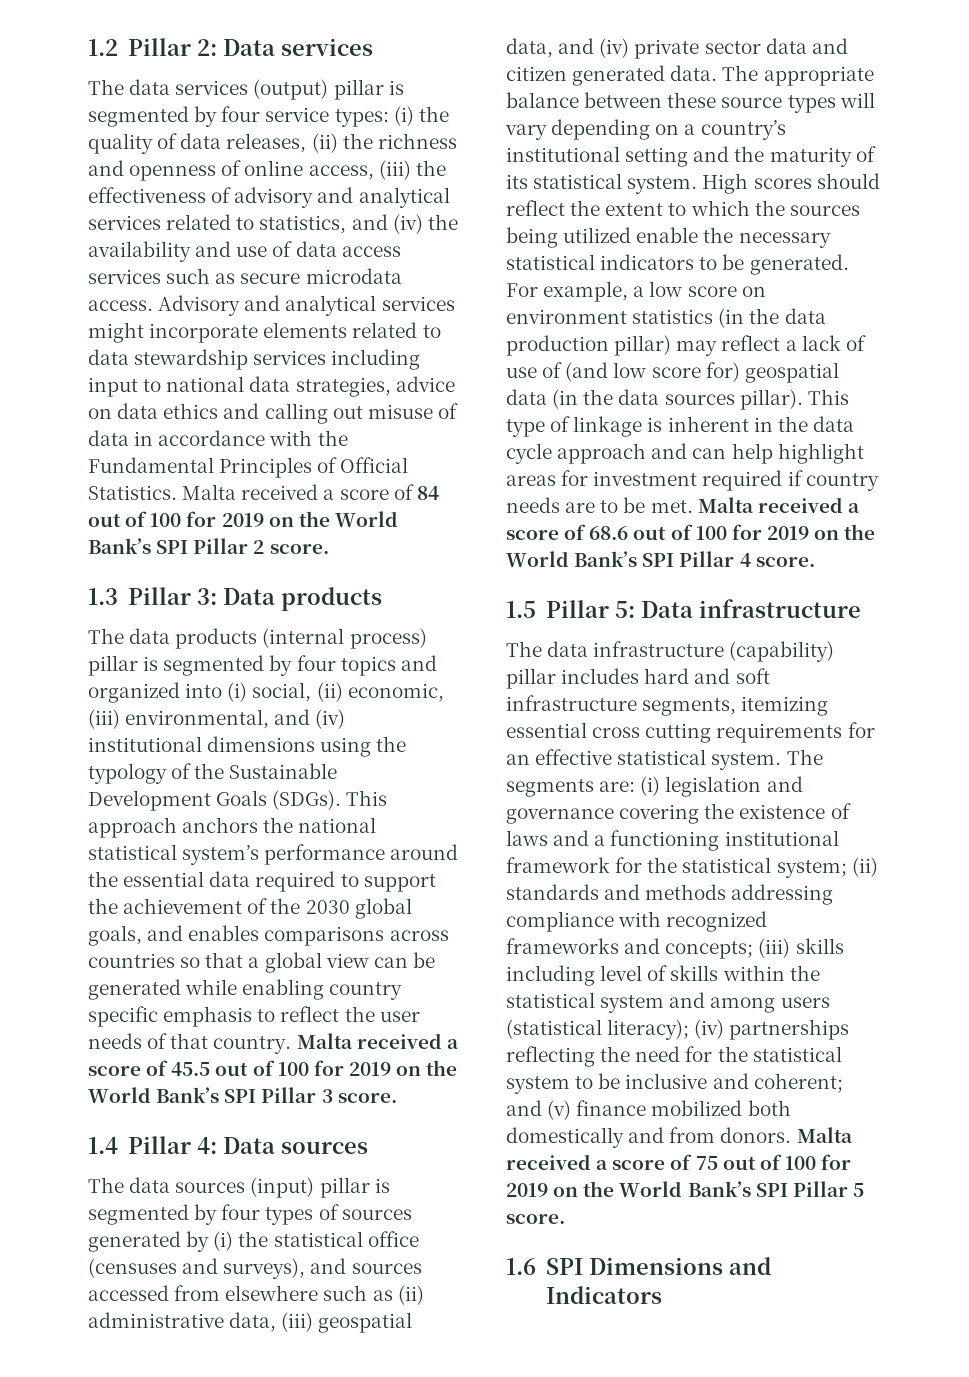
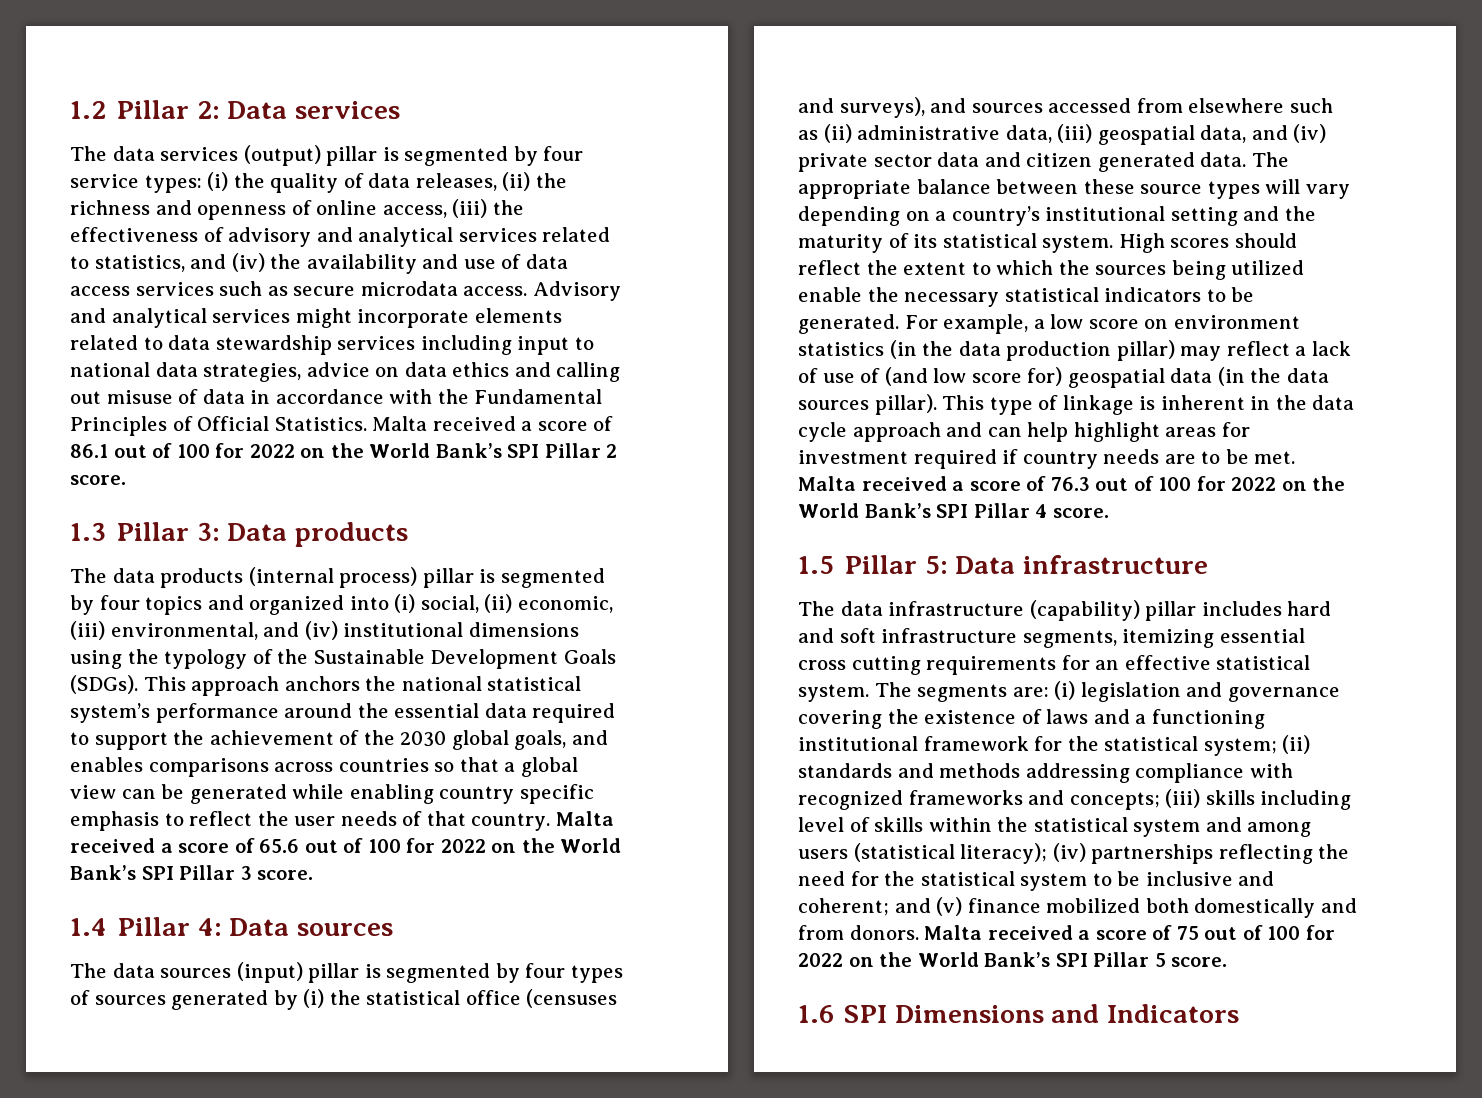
- Malta received a score of 84 out of 100 for 2019 on the World Bank’s SPI Pillar 2 score.
+ Malta received a score of 86.1 out of 100 for 2022 on the World Bank’s SPI Pillar 2 score.
- Malta received a score of 45.5 out of 100 for 2019 on the World Bank’s SPI Pillar 3 score.
+ Malta received a score of 65.6 out of 100 for 2022 on the World Bank’s SPI Pillar 3 score.
- Malta received a score of 68.6 out of 100 for 2019 on the World Bank’s SPI Pillar 4 score.
+ Malta received a score of 76.3 out of 100 for 2022 on the World Bank’s SPI Pillar 4 score.
- Malta received a score of 75 out of 100 for 2019 on the World Bank’s SPI Pillar 5 score.
+ Malta received a score of 75 out of 100 for 2022 on the World Bank’s SPI Pillar 5 score.

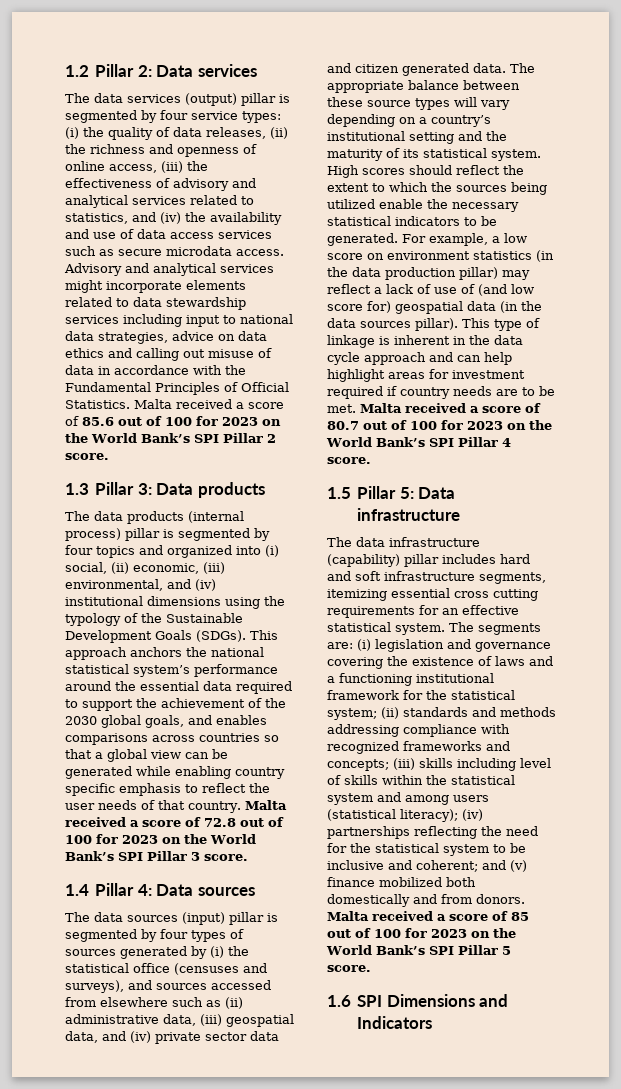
- Malta received a score of 86.1 out of 100 for 2022 on the World Bank’s SPI Pillar 2 score.
+ Malta received a score of 85.6 out of 100 for 2023 on the World Bank’s SPI Pillar 2 score.
- Malta received a score of 65.6 out of 100 for 2022 on the World Bank’s SPI Pillar 3 score.
+ Malta received a score of 72.8 out of 100 for 2023 on the World Bank’s SPI Pillar 3 score.
- Malta received a score of 76.3 out of 100 for 2022 on the World Bank’s SPI Pillar 4 score.
+ Malta received a score of 80.7 out of 100 for 2023 on the World Bank’s SPI Pillar 4 score.
- Malta received a score of 75 out of 100 for 2022 on the World Bank’s SPI Pillar 5 score.
+ Malta received a score of 85 out of 100 for 2023 on the World Bank’s SPI Pillar 5 score.

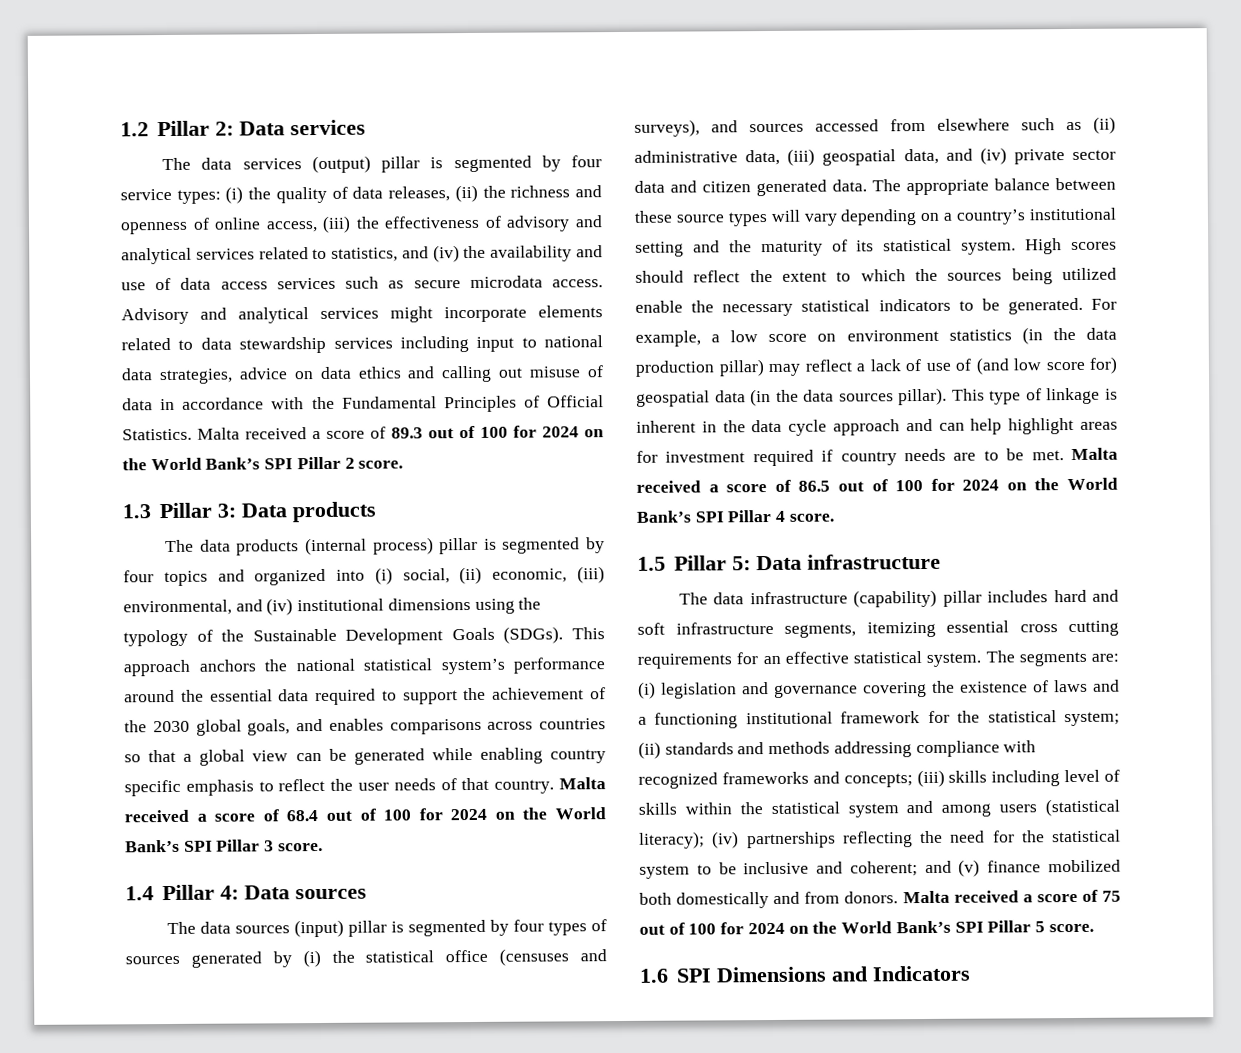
- Malta received a score of 85.6 out of 100 for 2023 on the World Bank’s SPI Pillar 2 score.
+ Malta received a score of 89.3 out of 100 for 2024 on the World Bank’s SPI Pillar 2 score.
- Malta received a score of 72.8 out of 100 for 2023 on the World Bank’s SPI Pillar 3 score.
+ Malta received a score of 68.4 out of 100 for 2024 on the World Bank’s SPI Pillar 3 score.
- Malta received a score of 80.7 out of 100 for 2023 on the World Bank’s SPI Pillar 4 score.
+ Malta received a score of 86.5 out of 100 for 2024 on the World Bank’s SPI Pillar 4 score.
- Malta received a score of 85 out of 100 for 2023 on the World Bank’s SPI Pillar 5 score.
+ Malta received a score of 75 out of 100 for 2024 on the World Bank’s SPI Pillar 5 score.

